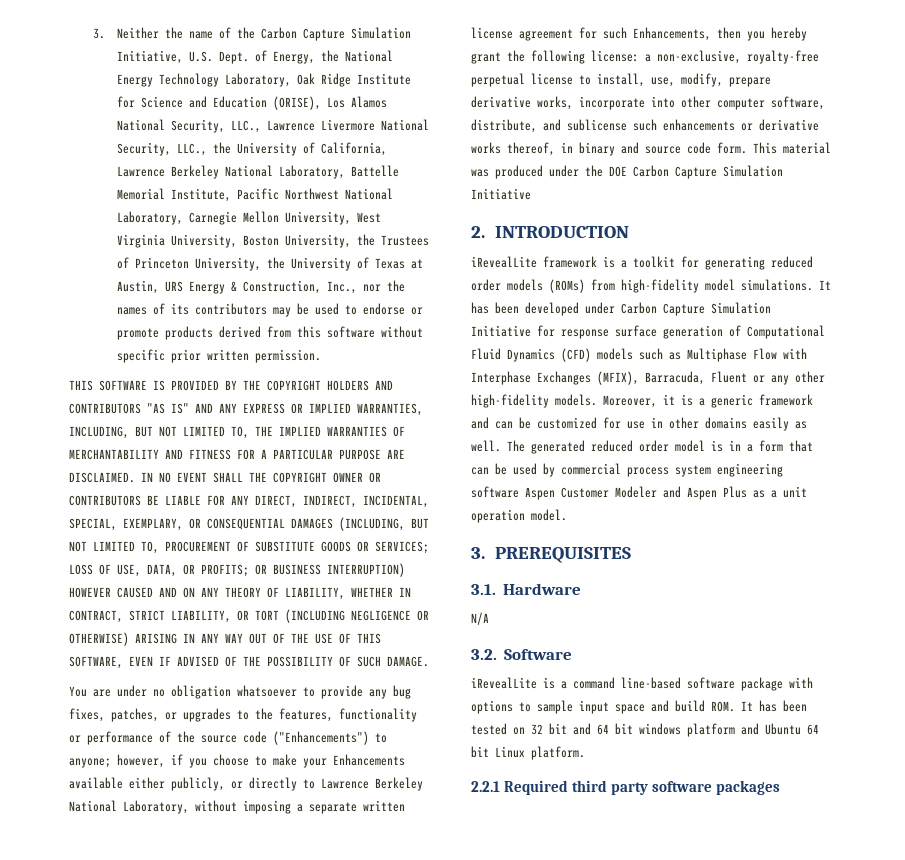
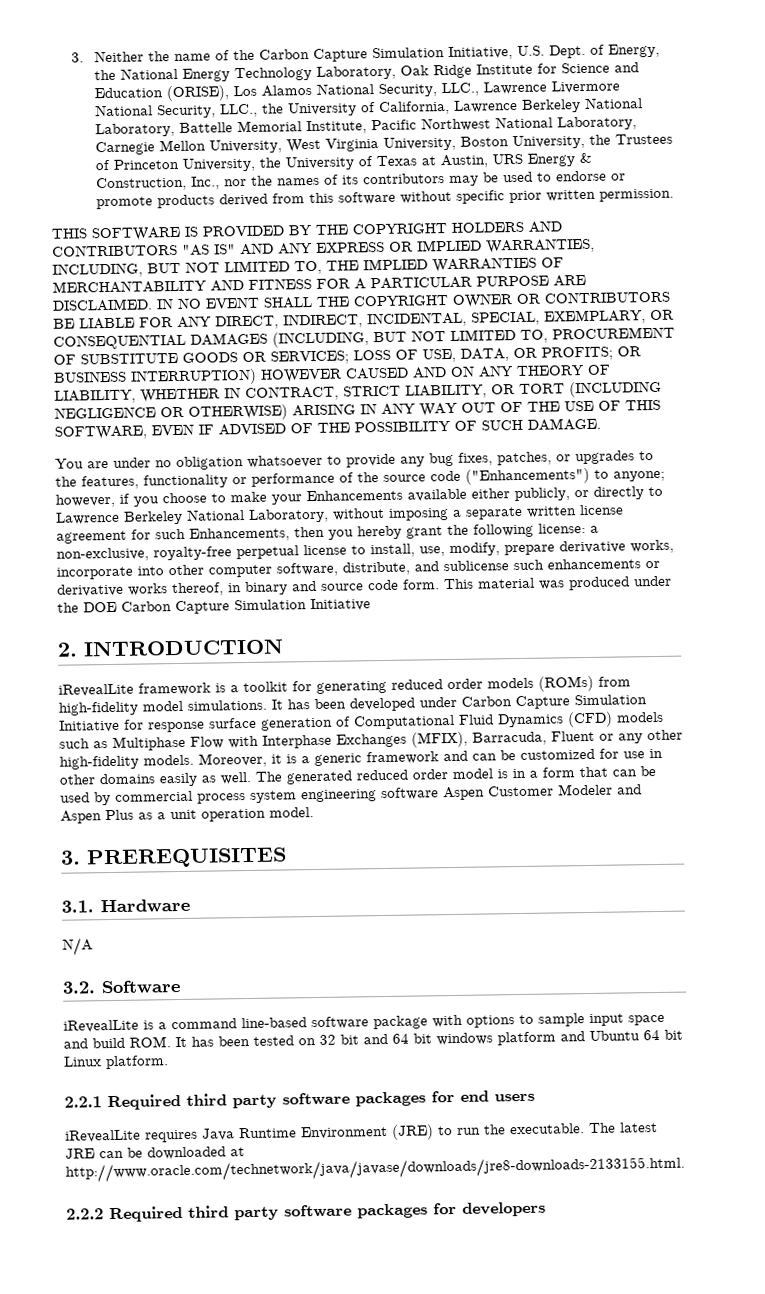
- 2.2.1 Required third party software packages
+ 2.2.1 Required third party software packages for end users
+ iRevealLite requires Java Runtime Environment (JRE) to run the executable. The latest JRE can be downloaded at http://www.oracle.com/technetwork/java/javase/downloads/jre8-downloads-2133155.html.
+ 2.2.2 Required third party software packages for developers

